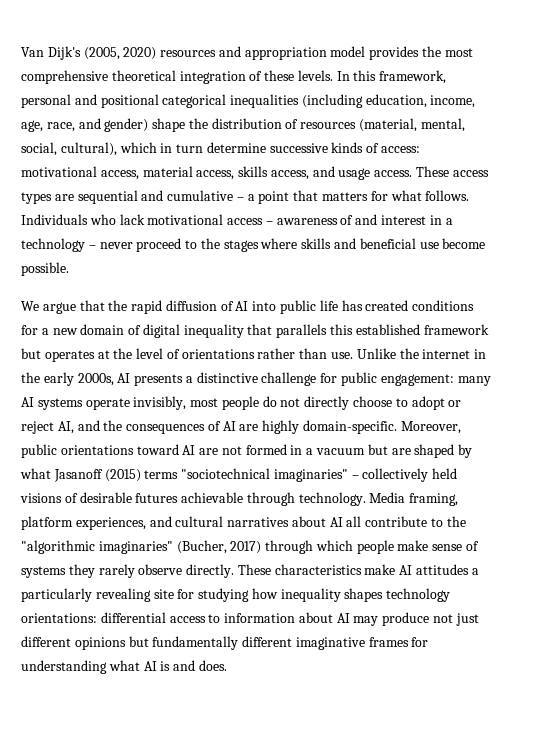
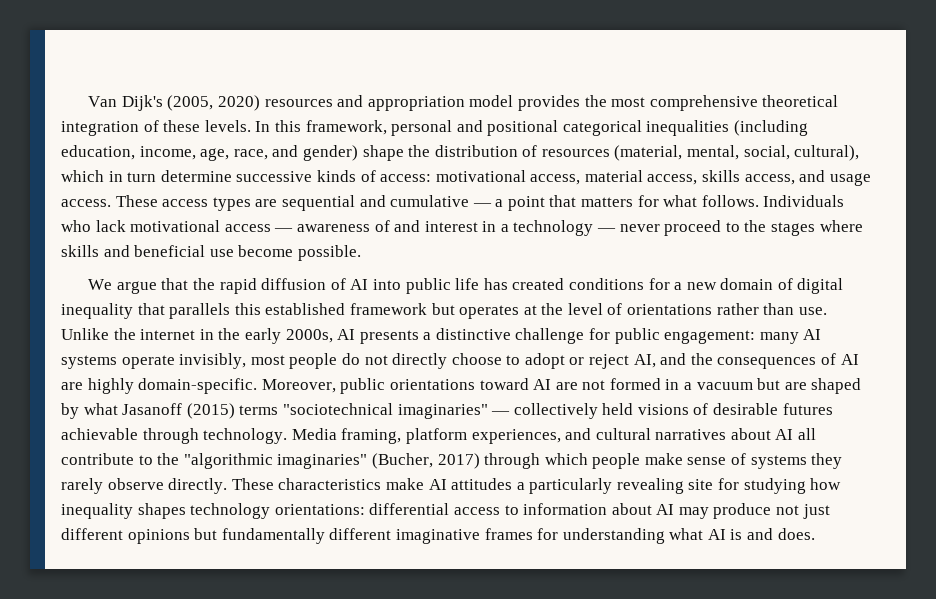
- These access types are sequential and cumulative – a point that matters for what follows.
+ These access types are sequential and cumulative — a point that matters for what follows.
- Individuals who lack motivational access – awareness of and interest in a technology – never proceed to the stages where skills and beneficial use become possible.
+ Individuals who lack motivational access — awareness of and interest in a technology — never proceed to the stages where skills and beneficial use become possible.
- Moreover, public orientations toward AI are not formed in a vacuum but are shaped by what Jasanoff (2015) terms "sociotechnical imaginaries" – collectively held visions of desirable futures achievable through technology.
+ Moreover, public orientations toward AI are not formed in a vacuum but are shaped by what Jasanoff (2015) terms "sociotechnical imaginaries" — collectively held visions of desirable futures achievable through technology.

